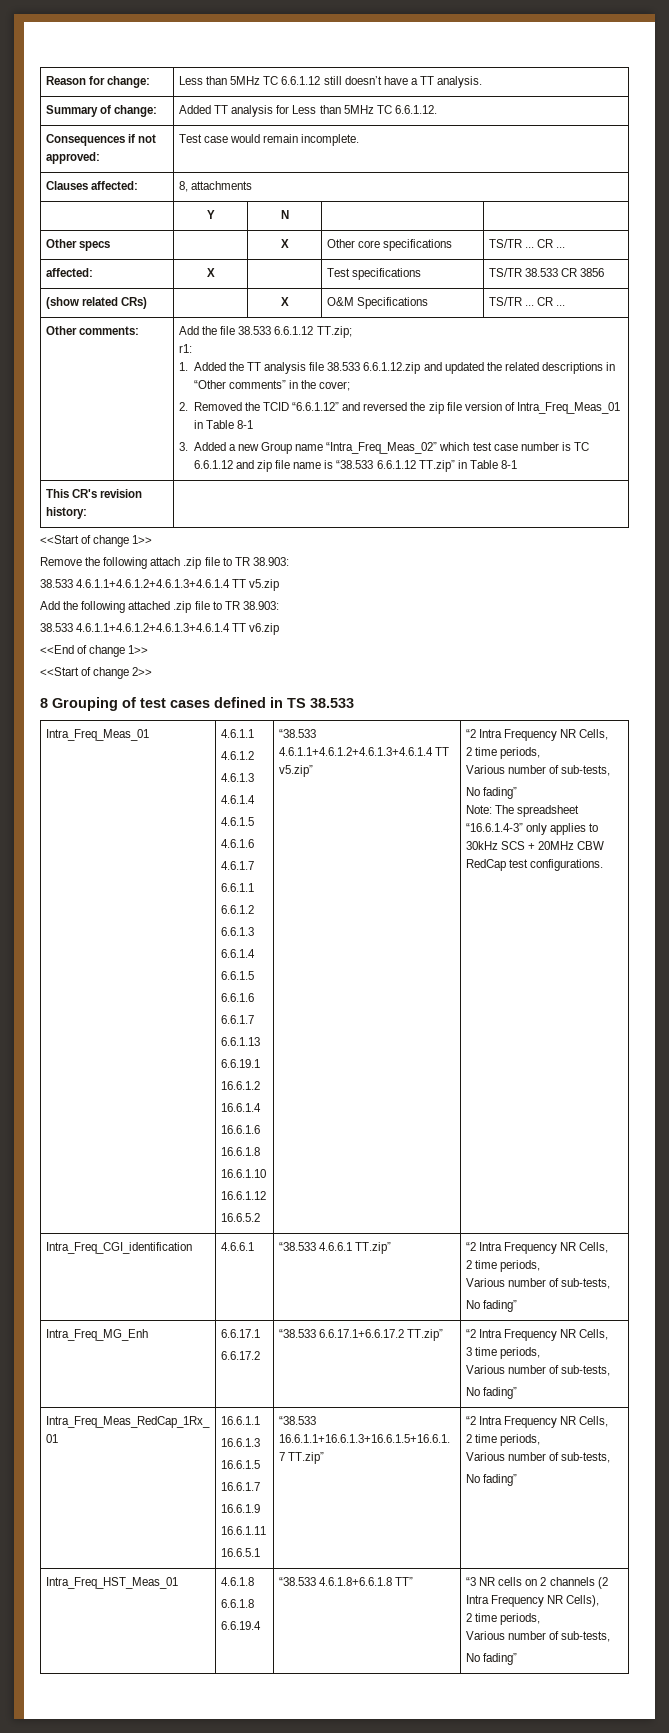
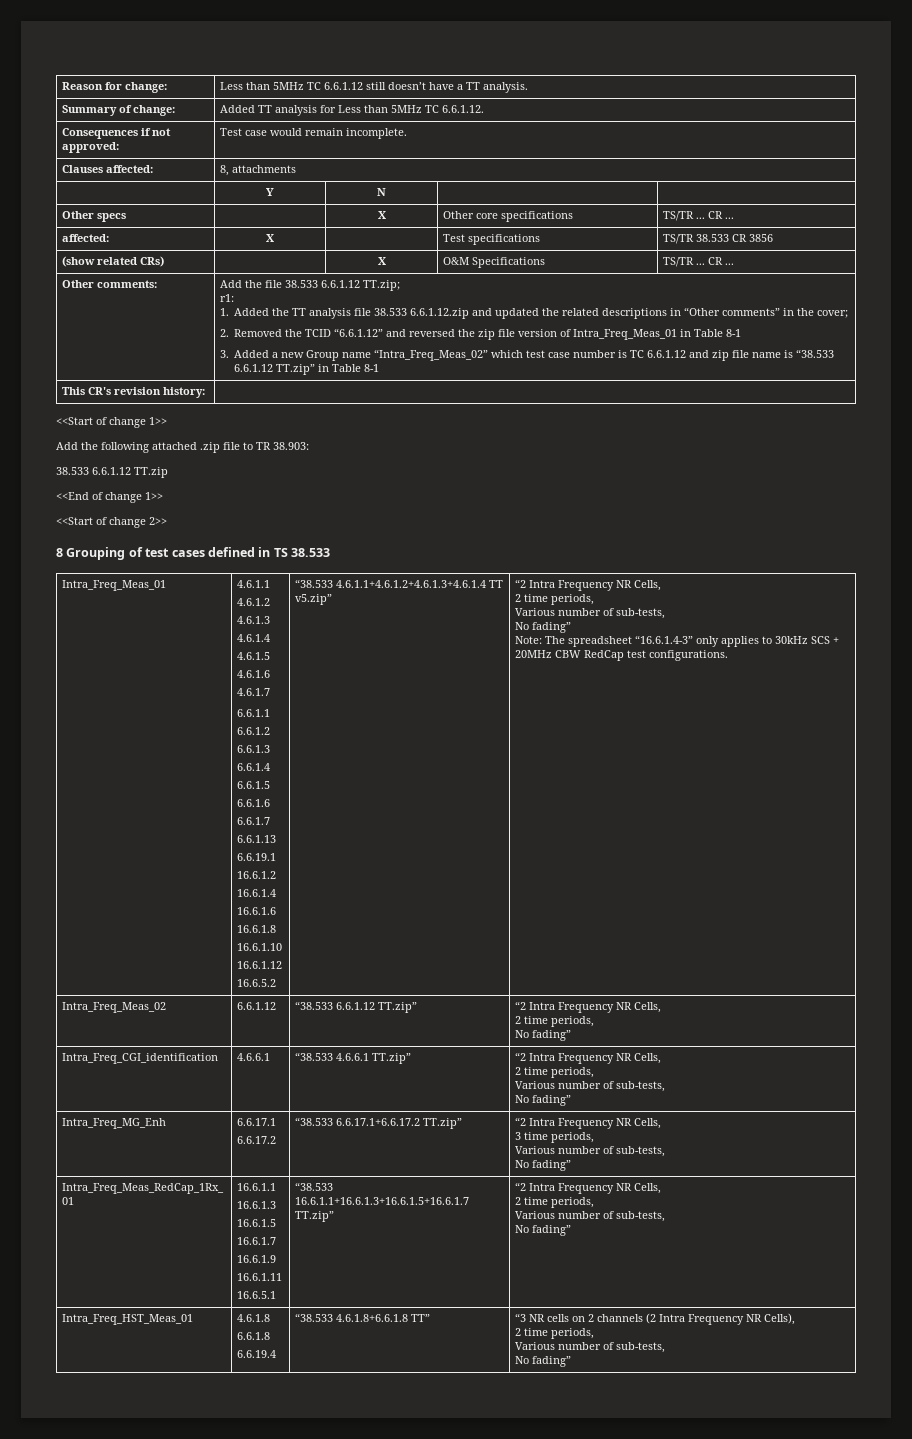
- Remove the following attach .zip file to TR 38.903:
- 38.533 4.6.1.1+4.6.1.2+4.6.1.3+4.6.1.4 TT v5.zip
- 38.533 4.6.1.1+4.6.1.2+4.6.1.3+4.6.1.4 TT v6.zip
+ 38.533 6.6.1.12 TT.zip
+ Intra_Freq_Meas_02 | 6.6.1.12 | “38.533 6.6.1.12 TT.zip” | “2 Intra Frequency NR Cells,
+ 2 time periods,
+ No fading”

